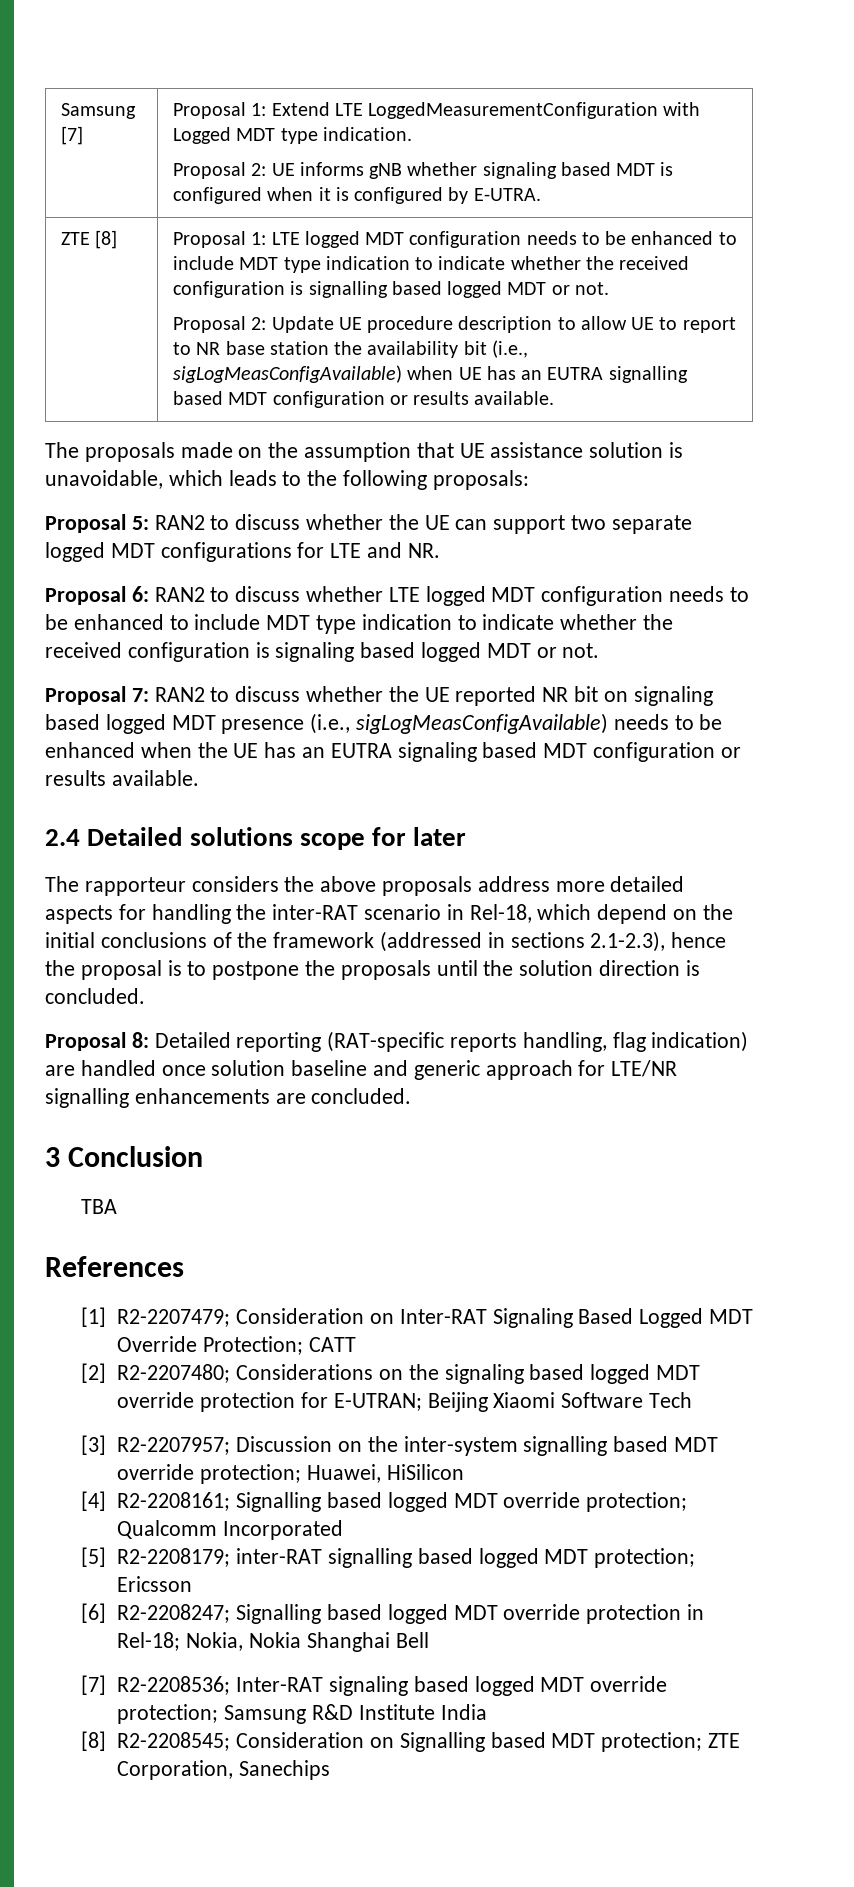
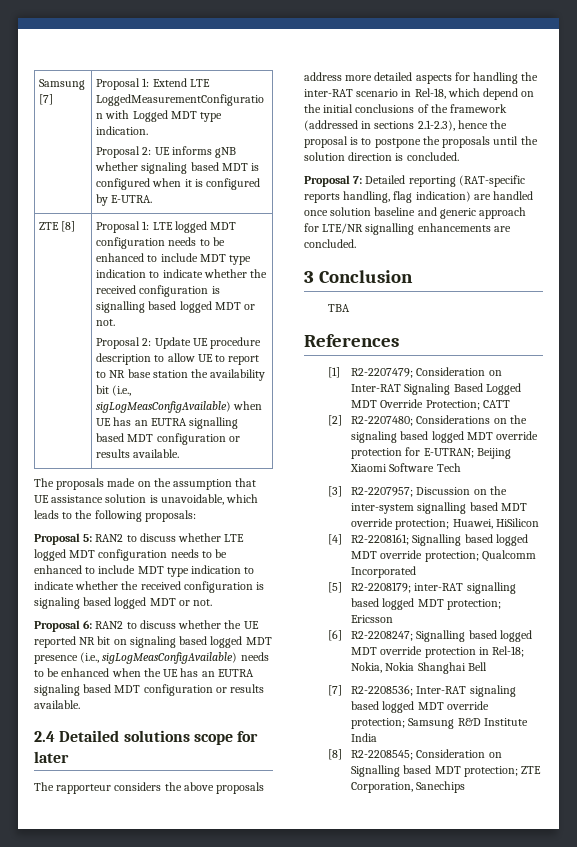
- Proposal 5: RAN2 to discuss whether the UE can support two separate logged MDT configurations for LTE and NR.
- Proposal 6: RAN2 to discuss whether LTE logged MDT configuration needs to be enhanced to include MDT type indication to indicate whether the received configuration is signaling based logged MDT or not.
+ Proposal 5: RAN2 to discuss whether LTE logged MDT configuration needs to be enhanced to include MDT type indication to indicate whether the received configuration is signaling based logged MDT or not.
- Proposal 7: RAN2 to discuss whether the UE reported NR bit on signaling based logged MDT presence (i.e., sigLogMeasConfigAvailable) needs to be enhanced when the UE has an EUTRA signaling based MDT configuration or results available.
+ Proposal 6: RAN2 to discuss whether the UE reported NR bit on signaling based logged MDT presence (i.e., sigLogMeasConfigAvailable) needs to be enhanced when the UE has an EUTRA signaling based MDT configuration or results available.
- Proposal 8: Detailed reporting (RAT-specific reports handling, flag indication) are handled once solution baseline and generic approach for LTE/NR signalling enhancements are concluded.
+ Proposal 7: Detailed reporting (RAT-specific reports handling, flag indication) are handled once solution baseline and generic approach for LTE/NR signalling enhancements are concluded.

